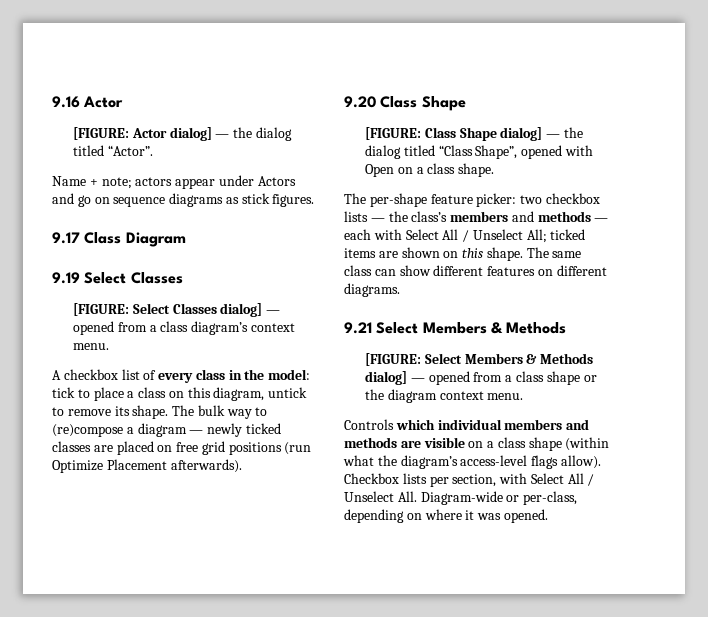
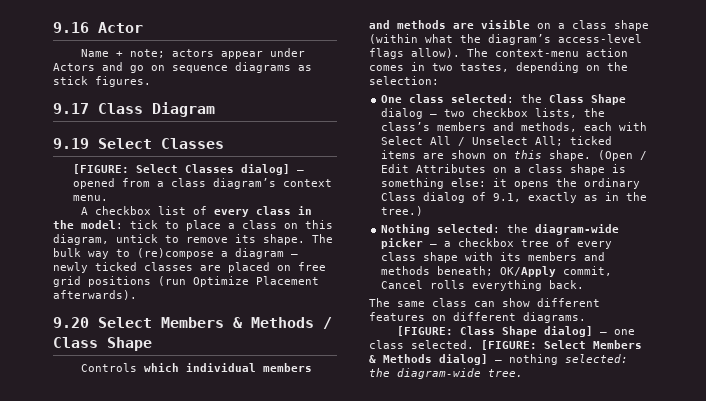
- [FIGURE: Actor dialog] — the dialog titled “Actor”.
- 9.20 Class Shape
- [FIGURE: Class Shape dialog] — the dialog titled “Class Shape”, opened with Open on a class shape.
- The per-shape feature picker: two checkbox lists — the class’s members and methods — each with Select All / Unselect All; ticked items are shown on this shape. The same class can show different features on different diagrams.
- 9.21 Select Members & Methods
- [FIGURE: Select Members & Methods dialog] — opened from a class shape or the diagram context menu.
+ 9.20 Select Members & Methods / Class Shape
- Checkbox lists per section, with Select All / Unselect All. Diagram-wide or per-class, depending on where it was opened.
+ The context-menu action comes in two tastes, depending on the selection:
+ One class selected: the Class Shape dialog — two checkbox lists, the class’s members and methods, each with Select All / Unselect All; ticked items are shown on this shape. (Open / Edit Attributes on a class shape is something else: it opens the ordinary Class dialog of 9.1, exactly as in the tree.)
+ Nothing selected: the diagram-wide picker — a checkbox tree of every class shape with its members and methods beneath; OK/Apply commit, Cancel rolls everything back.
+ The same class can show different features on different diagrams.
+ [FIGURE: Class Shape dialog] — one class selected. [FIGURE: Select Members & Methods dialog] — nothing selected: the diagram-wide tree.

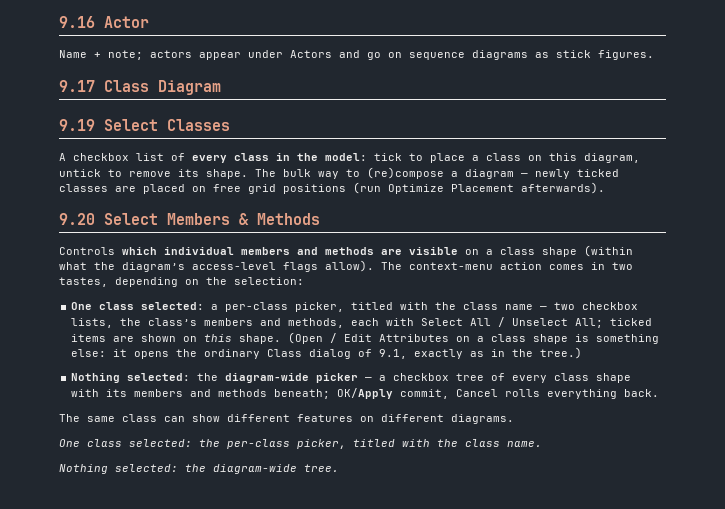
- [FIGURE: Select Classes dialog] — opened from a class diagram’s context menu.
- 9.20 Select Members & Methods / Class Shape
+ 9.20 Select Members & Methods
- One class selected: the Class Shape dialog — two checkbox lists, the class’s members and methods, each with Select All / Unselect All; ticked items are shown on this shape.
+ One class selected: a per-class picker, titled with the class name — two checkbox lists, the class’s members and methods, each with Select All / Unselect All; ticked items are shown on this shape.
- [FIGURE: Class Shape dialog] — one class selected. [FIGURE: Select Members & Methods dialog] — nothing selected: the diagram-wide tree.
+ One class selected: the per-class picker, titled with the class name.
+ Nothing selected: the diagram-wide tree.

